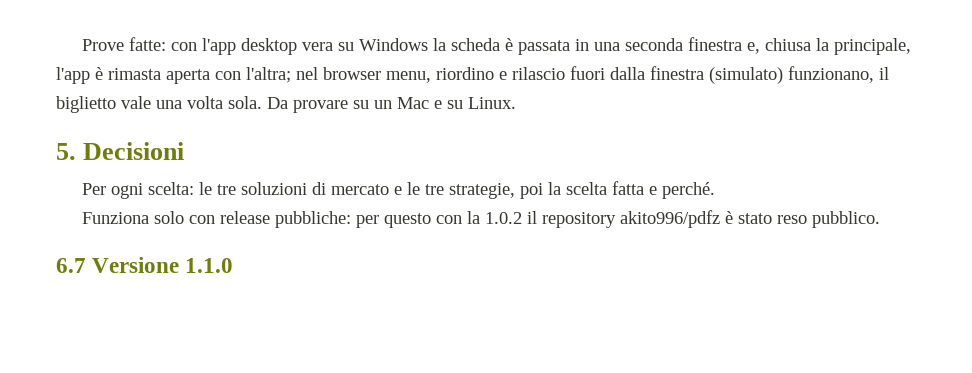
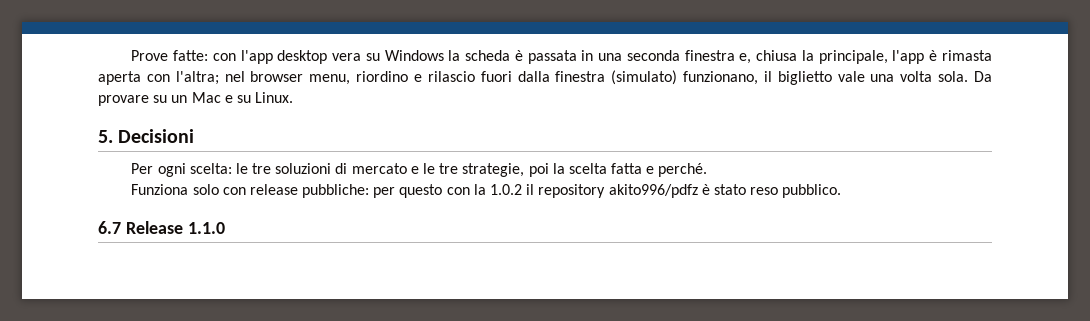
- 6.7 Versione 1.1.0
+ 6.7 Release 1.1.0

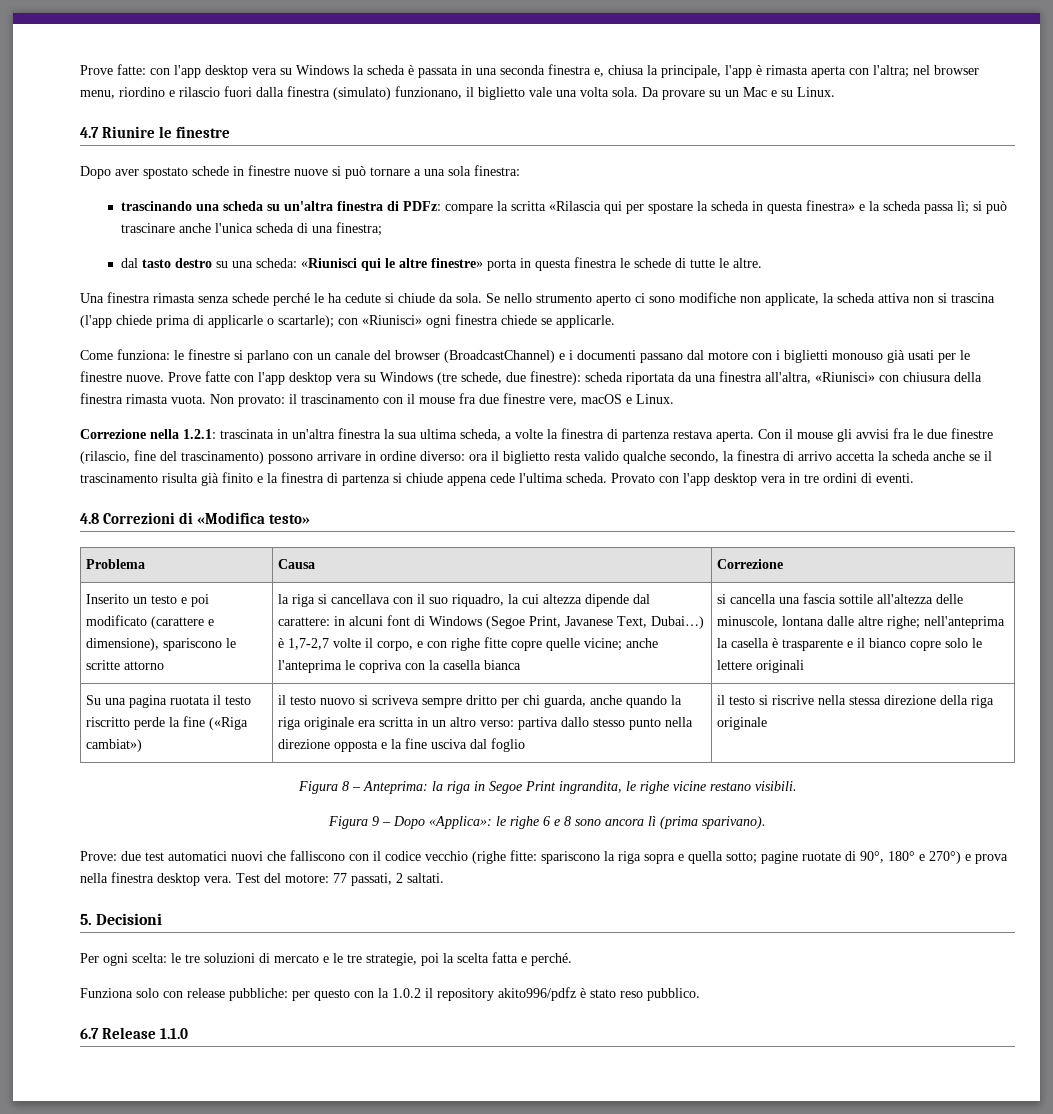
+ 4.7 Riunire le finestre
+ Dopo aver spostato schede in finestre nuove si può tornare a una sola finestra:
+ trascinando una scheda su un'altra finestra di PDFz: compare la scritta «Rilascia qui per spostare la scheda in questa finestra» e la scheda passa lì; si può trascinare anche l'unica scheda di una finestra;
+ dal tasto destro su una scheda: «Riunisci qui le altre finestre» porta in questa finestra le schede di tutte le altre.
+ Una finestra rimasta senza schede perché le ha cedute si chiude da sola. Se nello strumento aperto ci sono modifiche non applicate, la scheda attiva non si trascina (l'app chiede prima di applicarle o scartarle); con «Riunisci» ogni finestra chiede se applicarle.
+ Come funziona: le finestre si parlano con un canale del browser (BroadcastChannel) e i documenti passano dal motore con i biglietti monouso già usati per le finestre nuove. Prove fatte con l'app desktop vera su Windows (tre schede, due finestre): scheda riportata da una finestra all'altra, «Riunisci» con chiusura della finestra rimasta vuota. Non provato: il trascinamento con il mouse fra due finestre vere, macOS e Linux.
+ Correzione nella 1.2.1: trascinata in un'altra finestra la sua ultima scheda, a volte la finestra di partenza restava aperta. Con il mouse gli avvisi fra le due finestre (rilascio, fine del trascinamento) possono arrivare in ordine diverso: ora il biglietto resta valido qualche secondo, la finestra di arrivo accetta la scheda anche se il trascinamento risulta già finito e la finestra di partenza si chiude appena cede l'ultima scheda. Provato con l'app desktop vera in tre ordini di eventi.
+ 4.8 Correzioni di «Modifica testo»
+ Problema | Causa | Correzione
+ Inserito un testo e poi modificato (carattere e dimensione), spariscono le scritte attorno | la riga si cancellava con il suo riquadro, la cui altezza dipende dal carattere: in alcuni font di Windows (Segoe Print, Javanese Text, Dubai…) è 1,7-2,7 volte il corpo, e con righe fitte copre quelle vicine; anche l'anteprima le copriva con la casella bianca | si cancella una fascia sottile all'altezza delle minuscole, lontana dalle altre righe; nell'anteprima la casella è trasparente e il bianco copre solo le lettere originali
+ Su una pagina ruotata il testo riscritto perde la fine («Riga cambiat») | il testo nuovo si scriveva sempre dritto per chi guarda, anche quando la riga originale era scritta in un altro verso: partiva dallo stesso punto nella direzione opposta e la fine usciva dal foglio | il testo si riscrive nella stessa direzione della riga originale
+ Figura 8 – Anteprima: la riga in Segoe Print ingrandita, le righe vicine restano visibili.
+ Figura 9 – Dopo «Applica»: le righe 6 e 8 sono ancora lì (prima sparivano).
+ Prove: due test automatici nuovi che falliscono con il codice vecchio (righe fitte: spariscono la riga sopra e quella sotto; pagine ruotate di 90°, 180° e 270°) e prova nella finestra desktop vera. Test del motore: 77 passati, 2 saltati.

